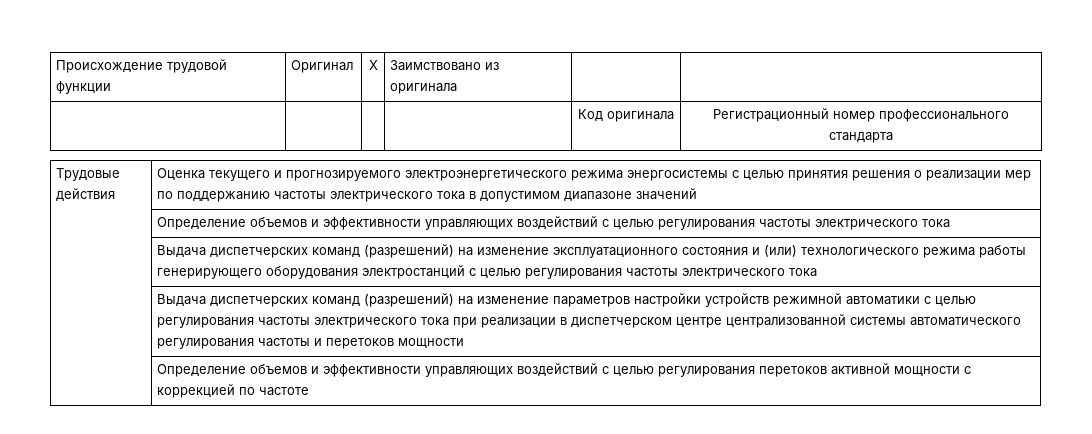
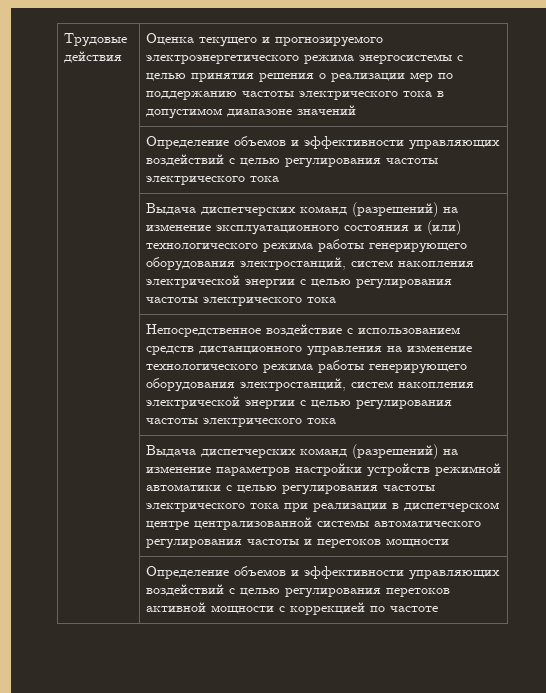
- Происхождение трудовой функции | Оригинал | X | Заимствовано из оригинала | |
- | | | | Код оригинала | Регистрационный номер профессионального стандарта
- | Выдача диспетчерских команд (разрешений) на изменение эксплуатационного состояния и (или) технологического режима работы генерирующего оборудования электростанций с целью регулирования частоты электрического тока
+ | Выдача диспетчерских команд (разрешений) на изменение эксплуатационного состояния и (или) технологического режима работы генерирующего оборудования электростанций, систем накопления электрической энергии с целью регулирования частоты электрического тока
+ | Непосредственное воздействие с использованием средств дистанционного управления на изменение технологического режима работы генерирующего оборудования электростанций, систем накопления электрической энергии с целью регулирования частоты электрического тока

